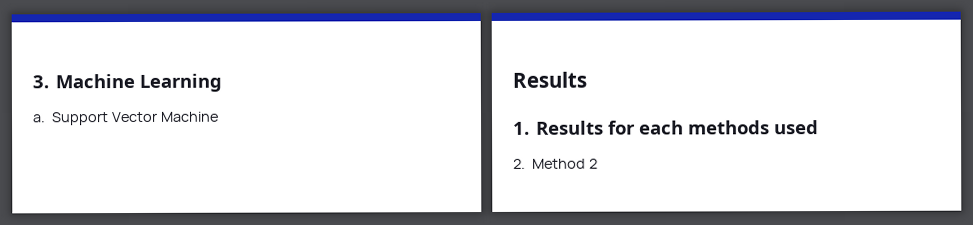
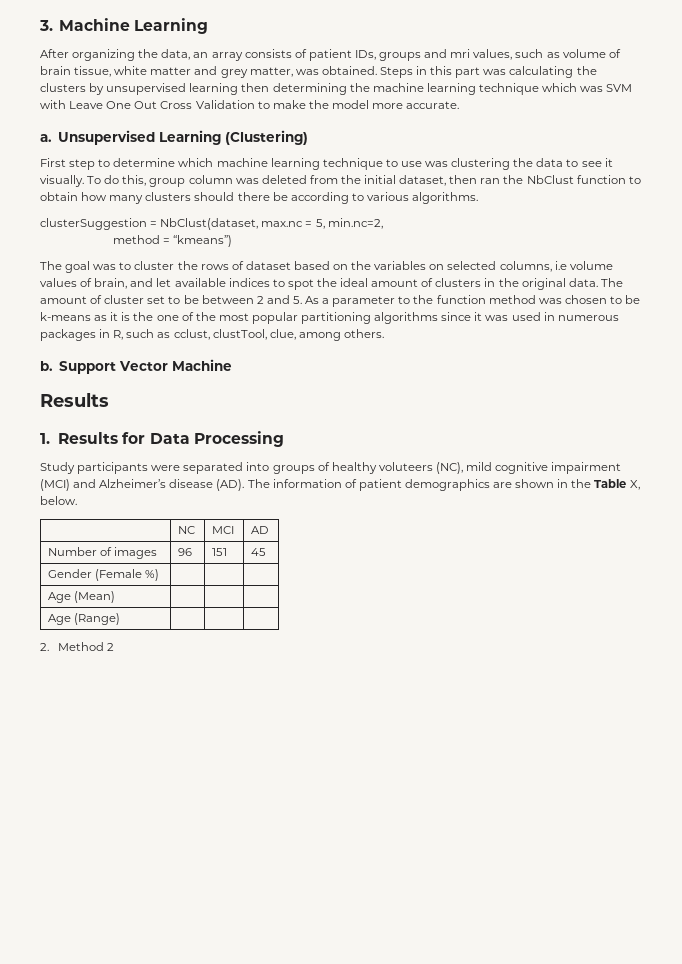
- a.
+ After organizing the data, an array consists of patient IDs, groups and mri values, such as volume of brain tissue, white matter and grey matter, was obtained. Steps in this part was calculating the clusters by unsupervised learning then determining the machine learning technique which was SVM with Leave One Out Cross Validation to make the model more accurate.
+ a. Unsupervised Learning (Clustering)
+ First step to determine which machine learning technique to use was clustering the data to see it visually. To do this, group column was deleted from the initial dataset, then ran the NbClust function to obtain how many clusters should there be according to various algorithms.
+ clusterSuggestion = NbClust(dataset, max.nc = 5, min.nc=2,
+ method = “kmeans”)
+ The goal was to cluster the rows of dataset based on the variables on selected columns, i.e volume values of brain, and let available indices to spot the ideal amount of clusters in the original data. The amount of cluster set to be between 2 and 5. As a parameter to the function method was chosen to be k-means as it is the one of the most popular partitioning algorithms since it was used in numerous packages in R, such as cclust, clustTool, clue, among others.
+ b.
- 1. Results for each methods used
+ 1. Results for Data Processing
+ Study participants were separated into groups of healthy voluteers (NC), mild cognitive impairment (MCI) and Alzheimer’s disease (AD). The information of patient demographics are shown in the Table X, below.
+ | NC | MCI | AD
+ Number of images | 96 | 151 | 45
+ Gender (Female %) | | |
+ Age (Mean) | | |
+ Age (Range) | | |

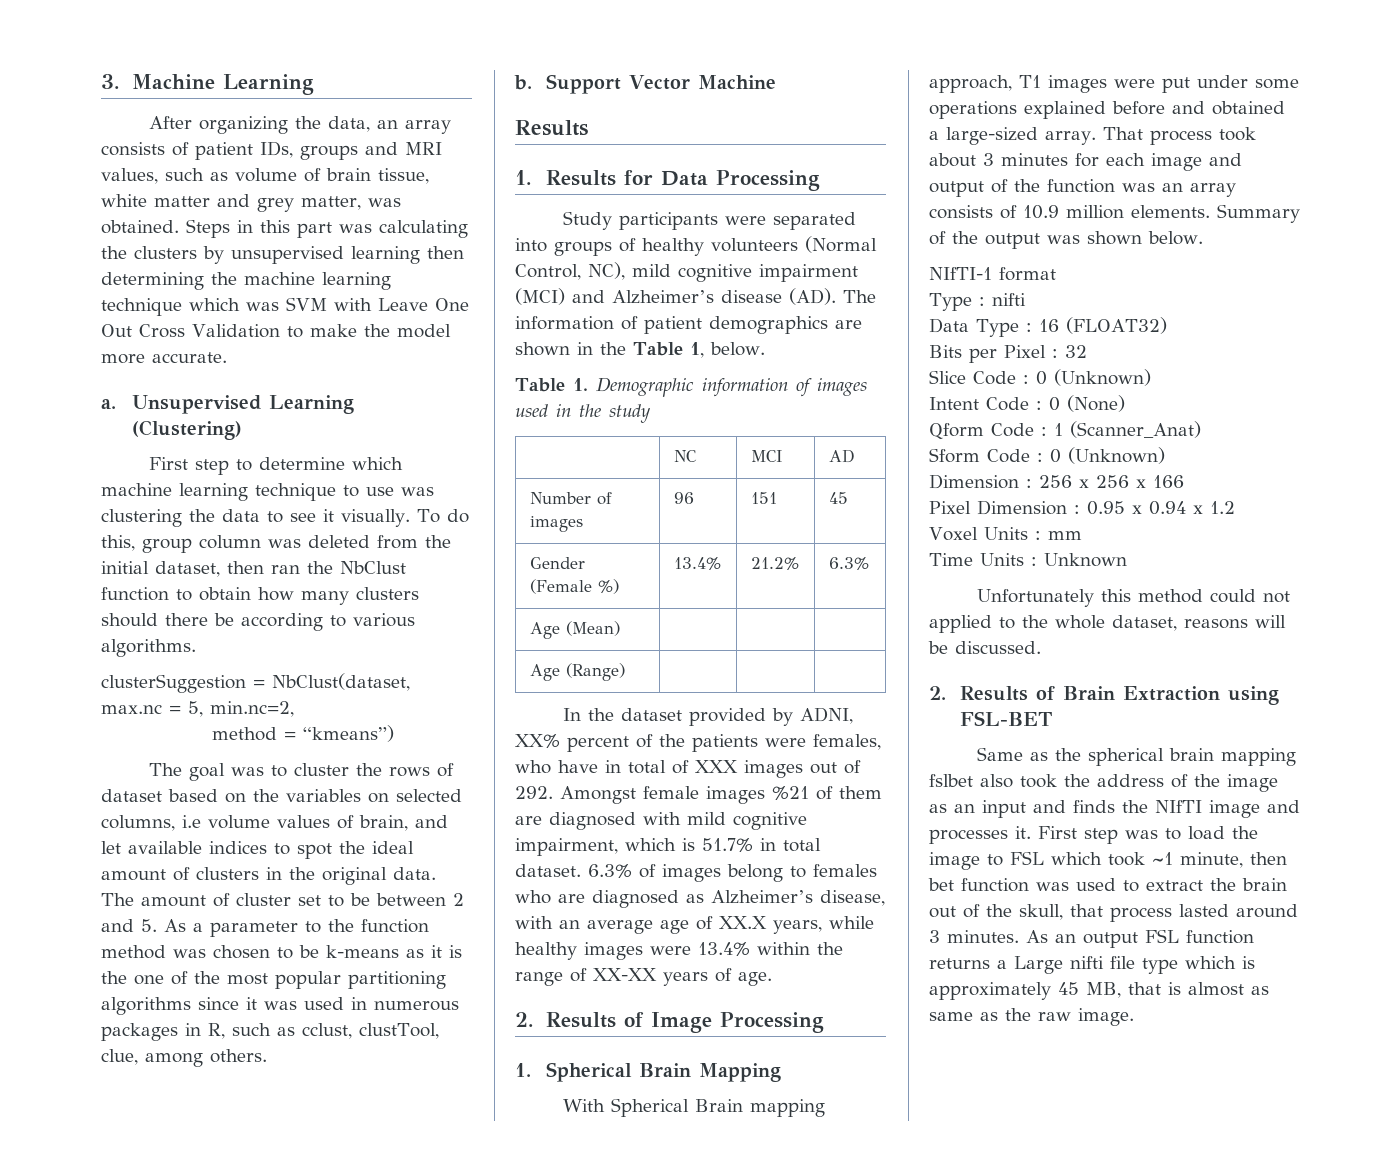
- After organizing the data, an array consists of patient IDs, groups and mri values, such as volume of brain tissue, white matter and grey matter, was obtained.
+ After organizing the data, an array consists of patient IDs, groups and MRI values, such as volume of brain tissue, white matter and grey matter, was obtained.
- Study participants were separated into groups of healthy voluteers (NC), mild cognitive impairment (MCI) and Alzheimer’s disease (AD). The information of patient demographics are shown in the Table X, below.
+ Study participants were separated into groups of healthy volunteers (Normal Control, NC), mild cognitive impairment (MCI) and Alzheimer’s disease (AD). The information of patient demographics are shown in the Table 1, below.
+ Table 1. Demographic information of images used in the study
- Gender (Female %) | | |
+ Gender (Female %) | 13.4% | 21.2% | 6.3%
- 2. Method 2
+ In the dataset provided by ADNI, XX% percent of the patients were females, who have in total of XXX images out of 292. Amongst female images %21 of them are diagnosed with mild cognitive impairment, which is 51.7% in total dataset. 6.3% of images belong to females who are diagnosed as Alzheimer’s disease, with an average age of XX.X years, while healthy images were 13.4% within the range of XX-XX years of age.
+ 2. Results of Image Processing
+ 1. Spherical Brain Mapping
+ With Spherical Brain mapping approach, T1 images were put under some operations explained before and obtained a large-sized array. That process took about 3 minutes for each image and output of the function was an array consists of 10.9 million elements. Summary of the output was shown below.
+ NIfTI-1 format
+ Type : nifti
+ Data Type : 16 (FLOAT32)
+ Bits per Pixel : 32
+ Slice Code : 0 (Unknown)
+ Intent Code : 0 (None)
+ Qform Code : 1 (Scanner_Anat)
+ Sform Code : 0 (Unknown)
+ Dimension : 256 x 256 x 166
+ Pixel Dimension : 0.95 x 0.94 x 1.2
+ Voxel Units : mm
+ Time Units : Unknown
+ Unfortunately this method could not applied to the whole dataset, reasons will be discussed.
+ 2. Results of Brain Extraction using FSL-BET
+ Same as the spherical brain mapping fslbet also took the address of the image as an input and finds the NIfTI image and processes it. First step was to load the image to FSL which took ~1 minute, then bet function was used to extract the brain out of the skull, that process lasted around 3 minutes. As an output FSL function returns a Large nifti file type which is approximately 45 MB, that is almost as same as the raw image.

